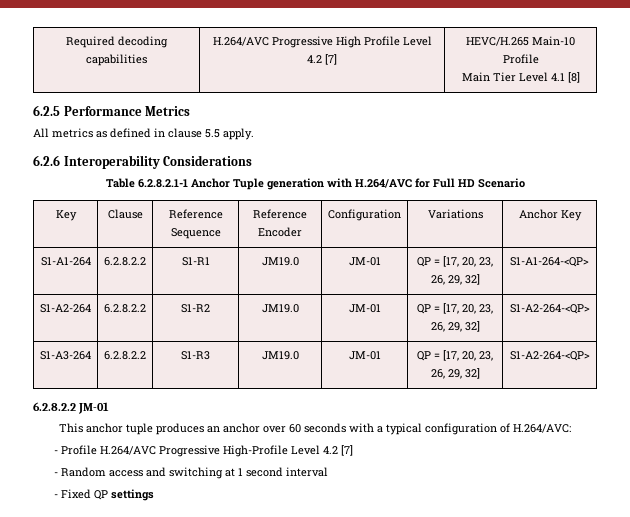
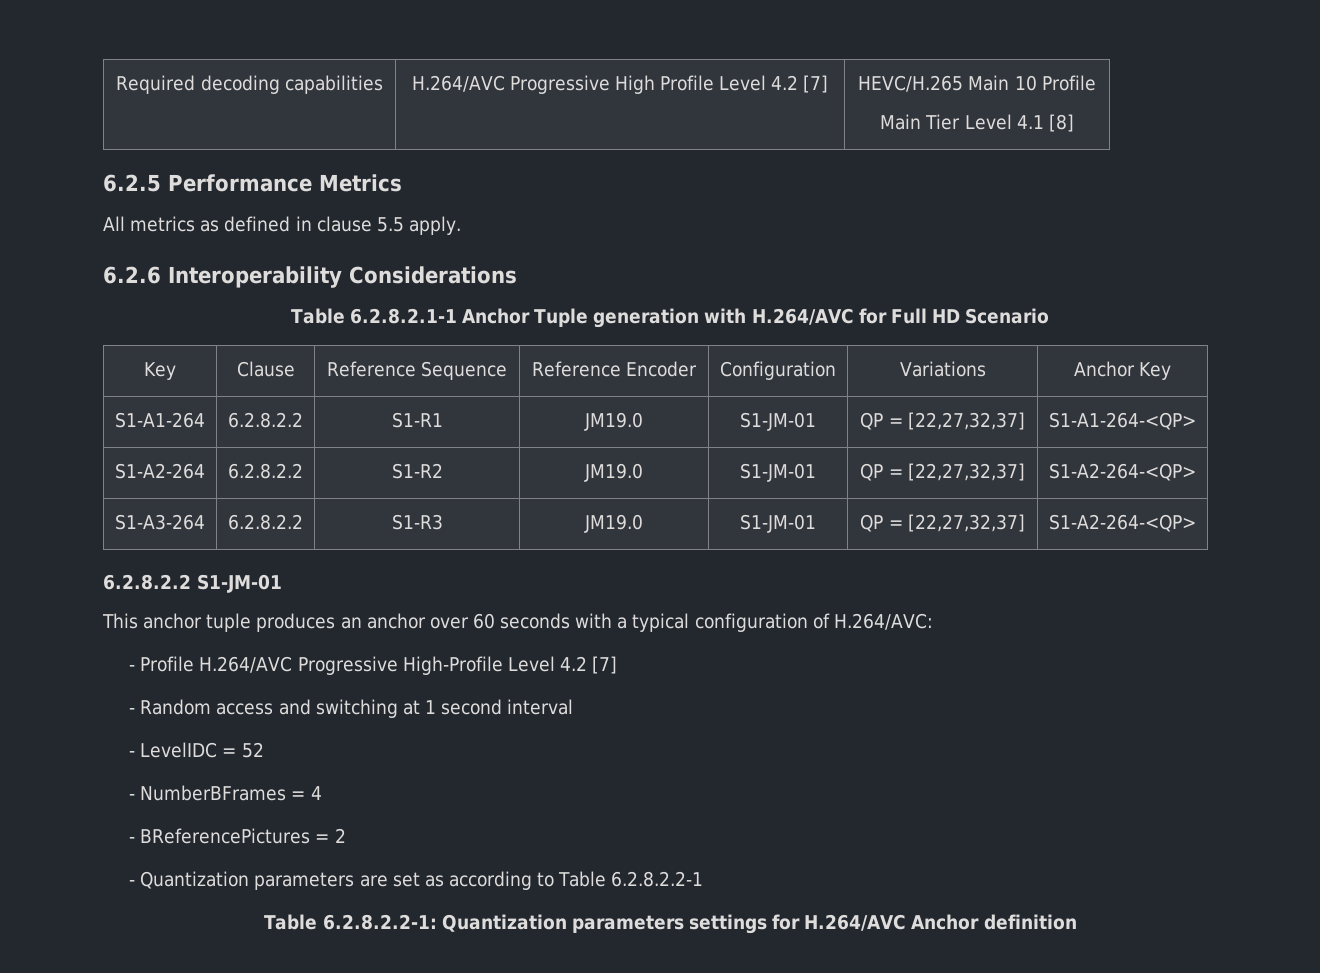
- Required decoding capabilities | H.264/AVC Progressive High Profile Level 4.2 [7] | HEVC/H.265 Main-10 Profile
+ Required decoding capabilities | H.264/AVC Progressive High Profile Level 4.2 [7] | HEVC/H.265 Main 10 Profile
- S1-A1-264 | 6.2.8.2.2 | S1-R1 | JM19.0 | JM-01 | QP = [17, 20, 23, 26, 29, 32] | S1-A1-264-<QP>
+ S1-A1-264 | 6.2.8.2.2 | S1-R1 | JM19.0 | S1-JM-01 | QP = [22,27,32,37] | S1-A1-264-<QP>
- S1-A2-264 | 6.2.8.2.2 | S1-R2 | JM19.0 | JM-01 | QP = [17, 20, 23, 26, 29, 32] | S1-A2-264-<QP>
+ S1-A2-264 | 6.2.8.2.2 | S1-R2 | JM19.0 | S1-JM-01 | QP = [22,27,32,37] | S1-A2-264-<QP>
- S1-A3-264 | 6.2.8.2.2 | S1-R3 | JM19.0 | JM-01 | QP = [17, 20, 23, 26, 29, 32] | S1-A2-264-<QP>
+ S1-A3-264 | 6.2.8.2.2 | S1-R3 | JM19.0 | S1-JM-01 | QP = [22,27,32,37] | S1-A2-264-<QP>
- 6.2.8.2.2 JM-01
+ 6.2.8.2.2 S1-JM-01
- - Fixed QP settings
+ - LevelIDC = 52
+ - NumberBFrames = 4
+ - BReferencePictures = 2
+ - Quantization parameters are set as according to Table 6.2.8.2.2-1
+ Table 6.2.8.2.2-1: Quantization parameters settings for H.264/AVC Anchor definition

